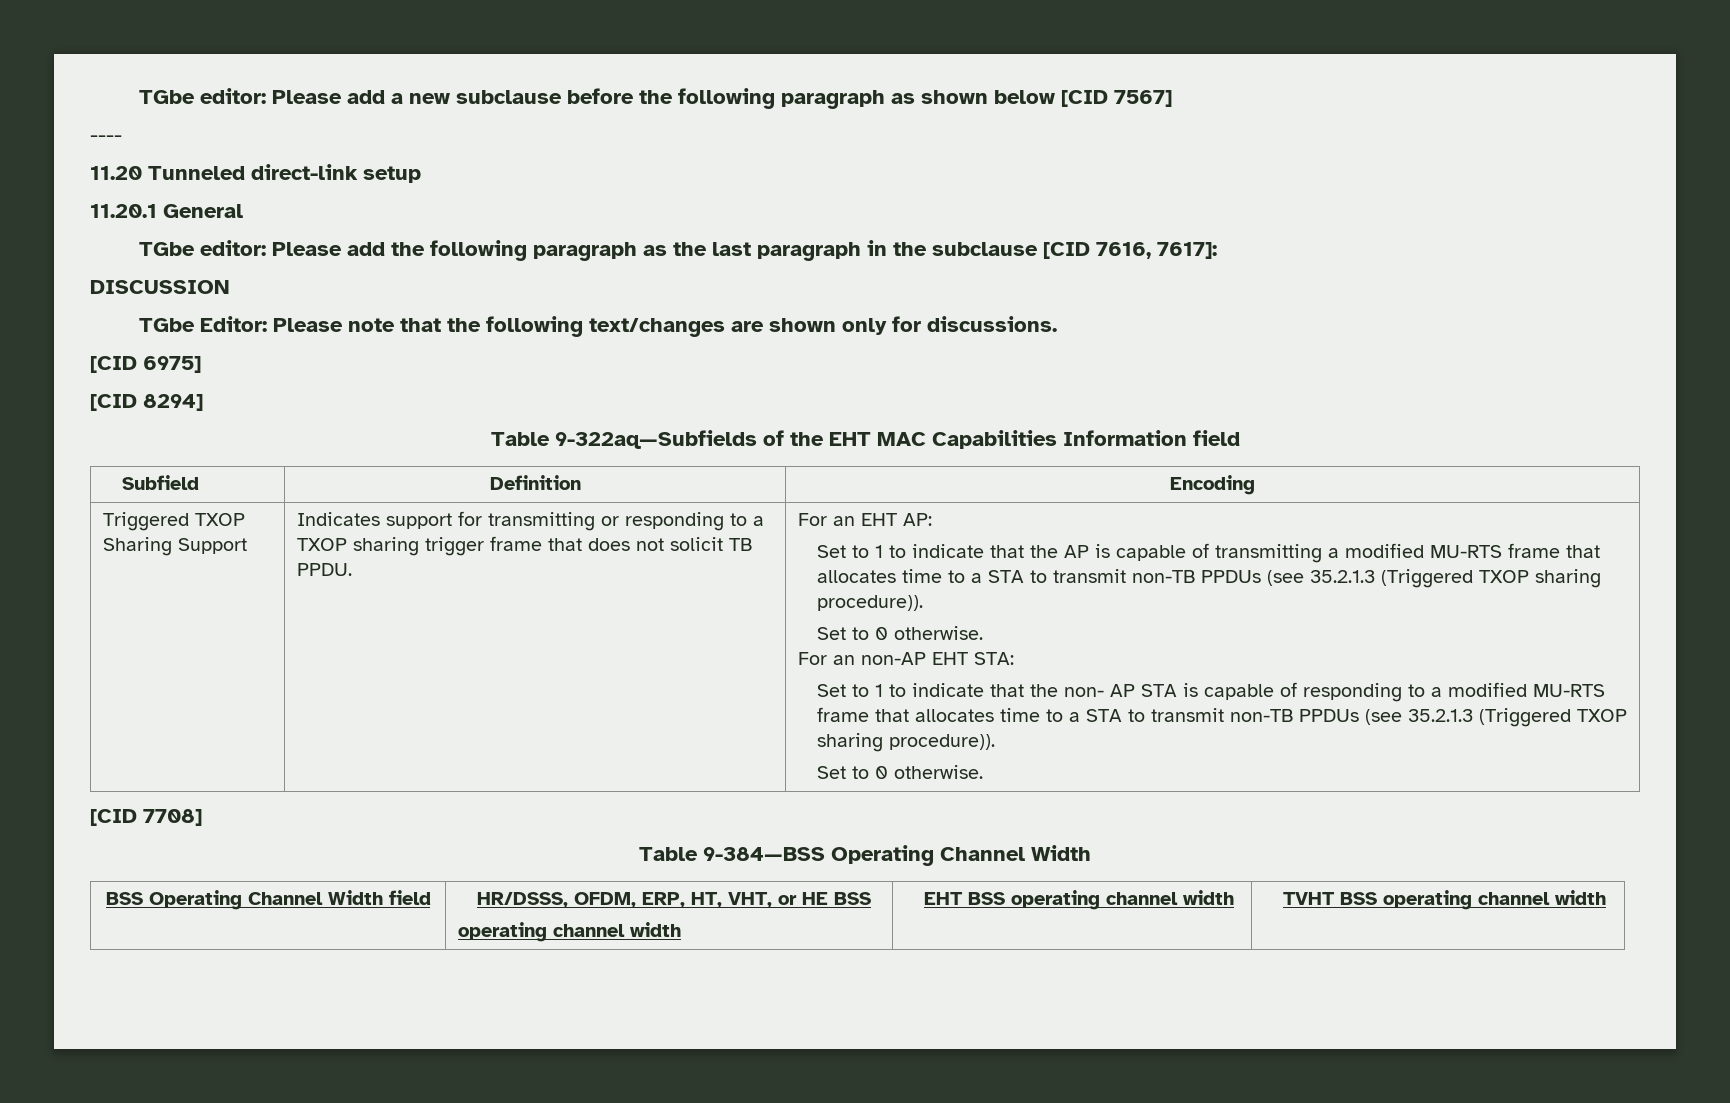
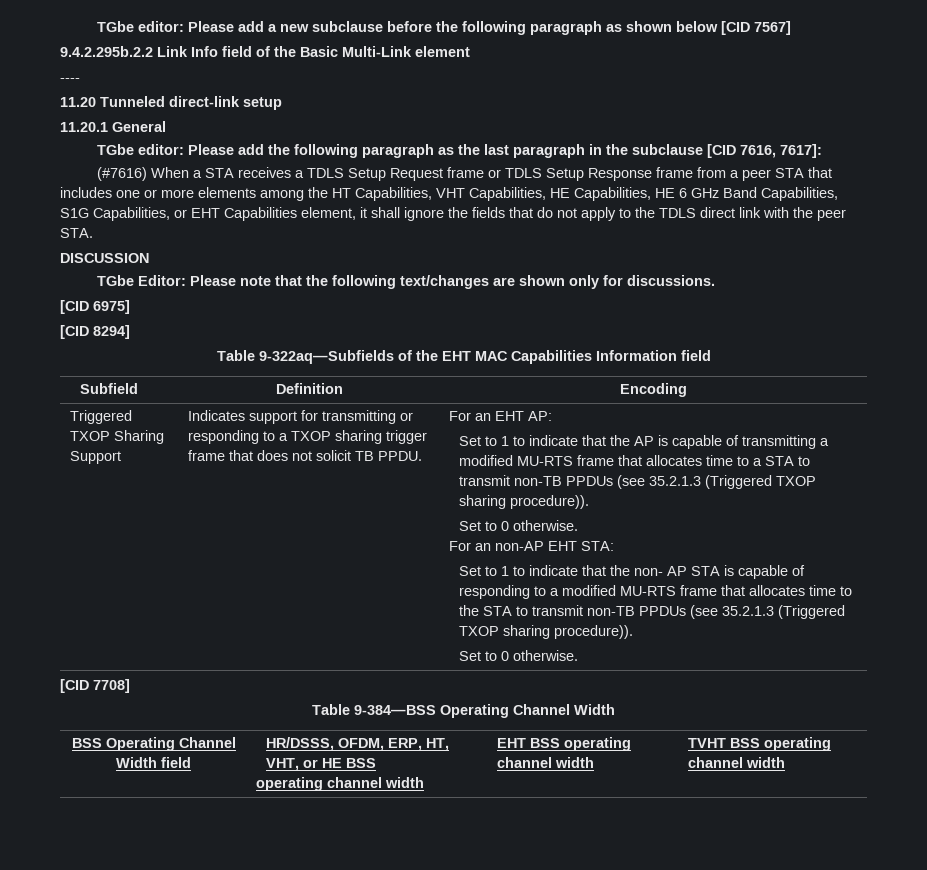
+ 9.4.2.295b.2.2 Link Info field of the Basic Multi-Link element
+ (#7616) When a STA receives a TDLS Setup Request frame or TDLS Setup Response frame from a peer STA that includes one or more elements among the HT Capabilities, VHT Capabilities, HE Capabilities, HE 6 GHz Band Capabilities, S1G Capabilities, or EHT Capabilities element, it shall ignore the fields that do not apply to the TDLS direct link with the peer STA.
- Set to 1 to indicate that the non- AP STA is capable of responding to a modified MU-RTS frame that allocates time to a STA to transmit non-TB PPDUs (see 35.2.1.3 (Triggered TXOP sharing procedure)).
+ Set to 1 to indicate that the non- AP STA is capable of responding to a modified MU-RTS frame that allocates time to the STA to transmit non-TB PPDUs (see 35.2.1.3 (Triggered TXOP sharing procedure)).

